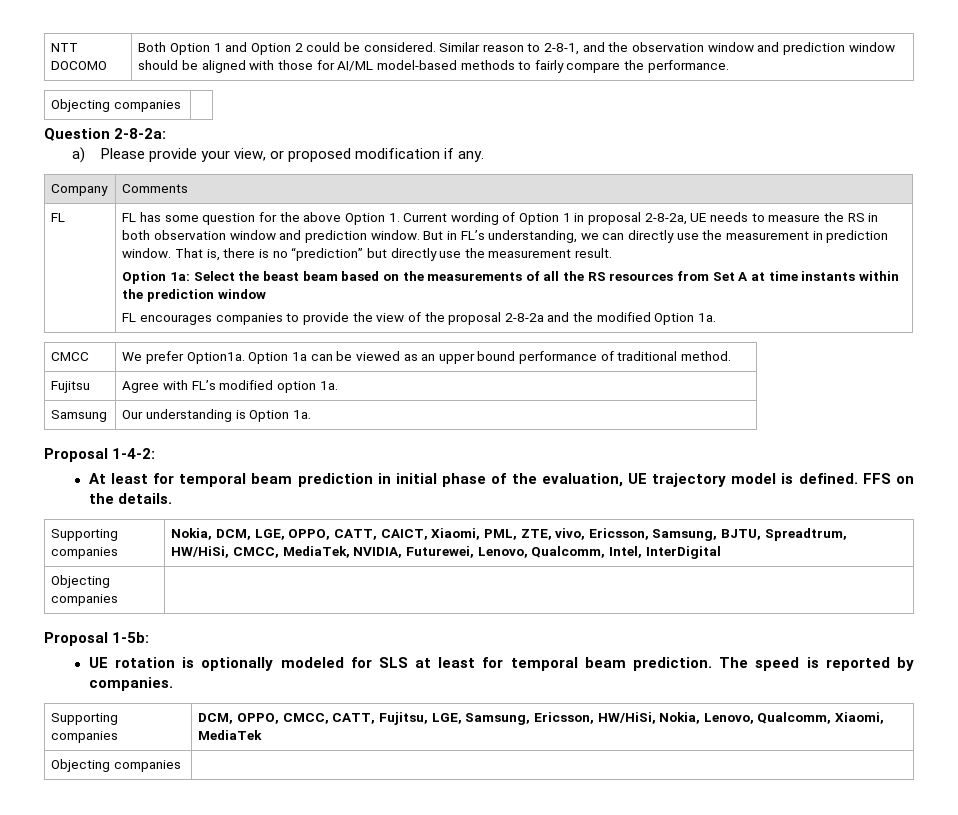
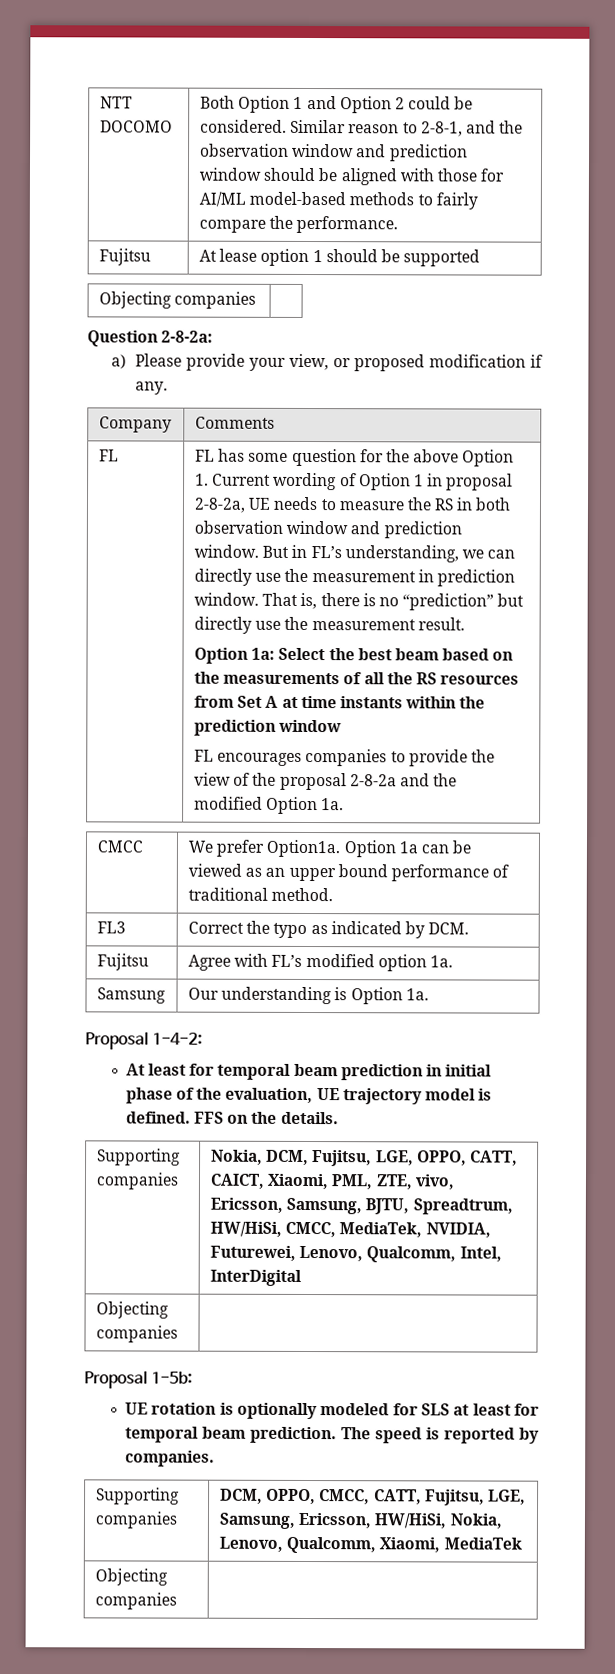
+ Fujitsu | At lease option 1 should be supported
- Option 1a: Select the beast beam based on the measurements of all the RS resources from Set A at time instants within the prediction window
+ Option 1a: Select the best beam based on the measurements of all the RS resources from Set A at time instants within the prediction window
+ FL3 | Correct the typo as indicated by DCM.
- Supporting companies | Nokia, DCM, LGE, OPPO, CATT, CAICT, Xiaomi, PML, ZTE, vivo, Ericsson, Samsung, BJTU, Spreadtrum, HW/HiSi, CMCC, MediaTek, NVIDIA, Futurewei, Lenovo, Qualcomm, Intel, InterDigital
+ Supporting companies | Nokia, DCM, Fujitsu, LGE, OPPO, CATT, CAICT, Xiaomi, PML, ZTE, vivo, Ericsson, Samsung, BJTU, Spreadtrum, HW/HiSi, CMCC, MediaTek, NVIDIA, Futurewei, Lenovo, Qualcomm, Intel, InterDigital

